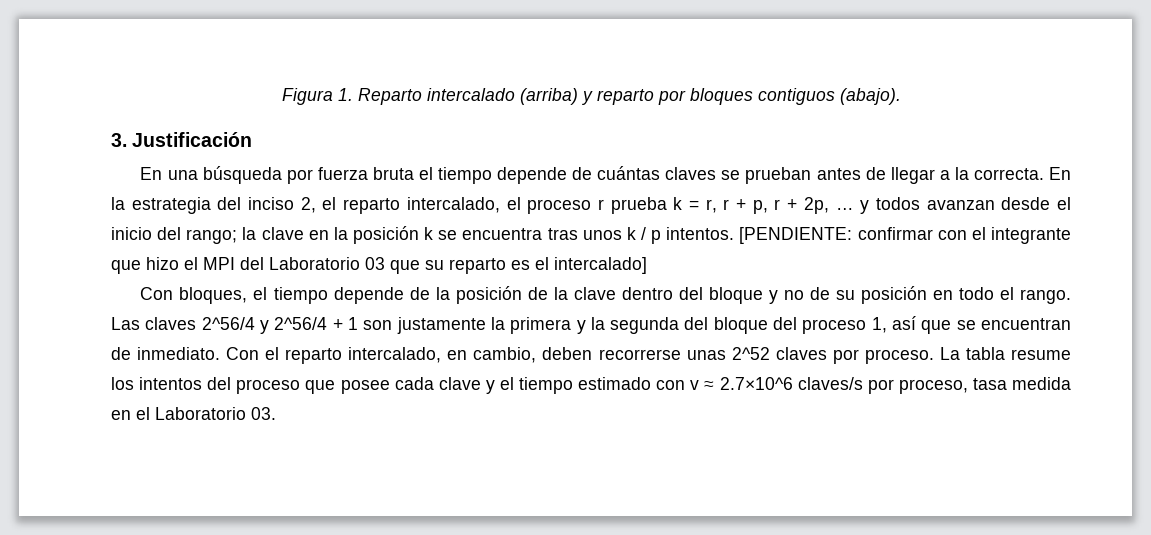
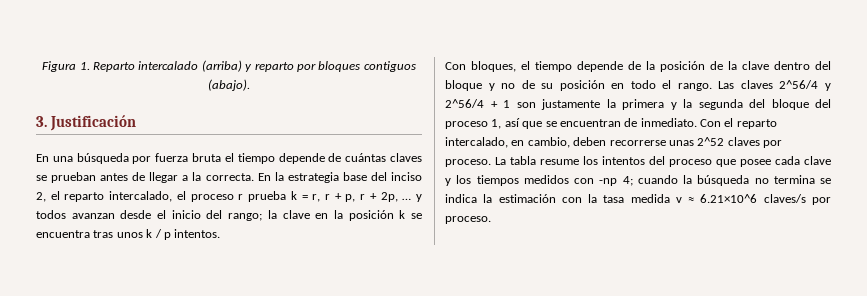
- En la estrategia del inciso 2, el reparto intercalado, el proceso r prueba k = r, r + p, r + 2p, … y todos avanzan desde el inicio del rango; la clave en la posición k se encuentra tras unos k / p intentos. [PENDIENTE: confirmar con el integrante que hizo el MPI del Laboratorio 03 que su reparto es el intercalado]
+ En la estrategia base del inciso 2, el reparto intercalado, el proceso r prueba k = r, r + p, r + 2p, … y todos avanzan desde el inicio del rango; la clave en la posición k se encuentra tras unos k / p intentos.
- La tabla resume los intentos del proceso que posee cada clave y el tiempo estimado con v ≈ 2.7×10^6 claves/s por proceso, tasa medida en el Laboratorio 03.
+ La tabla resume los intentos del proceso que posee cada clave y los tiempos medidos con -np 4; cuando la búsqueda no termina se indica la estimación con la tasa medida v ≈ 6.21×10^6 claves/s por proceso.

